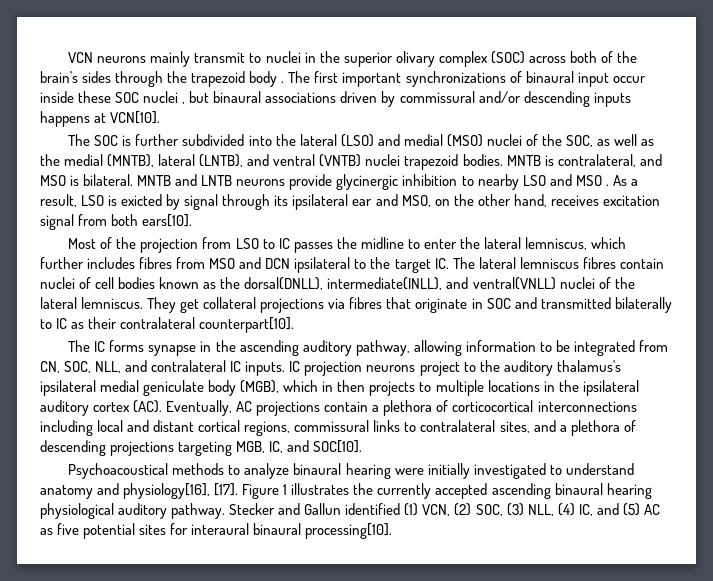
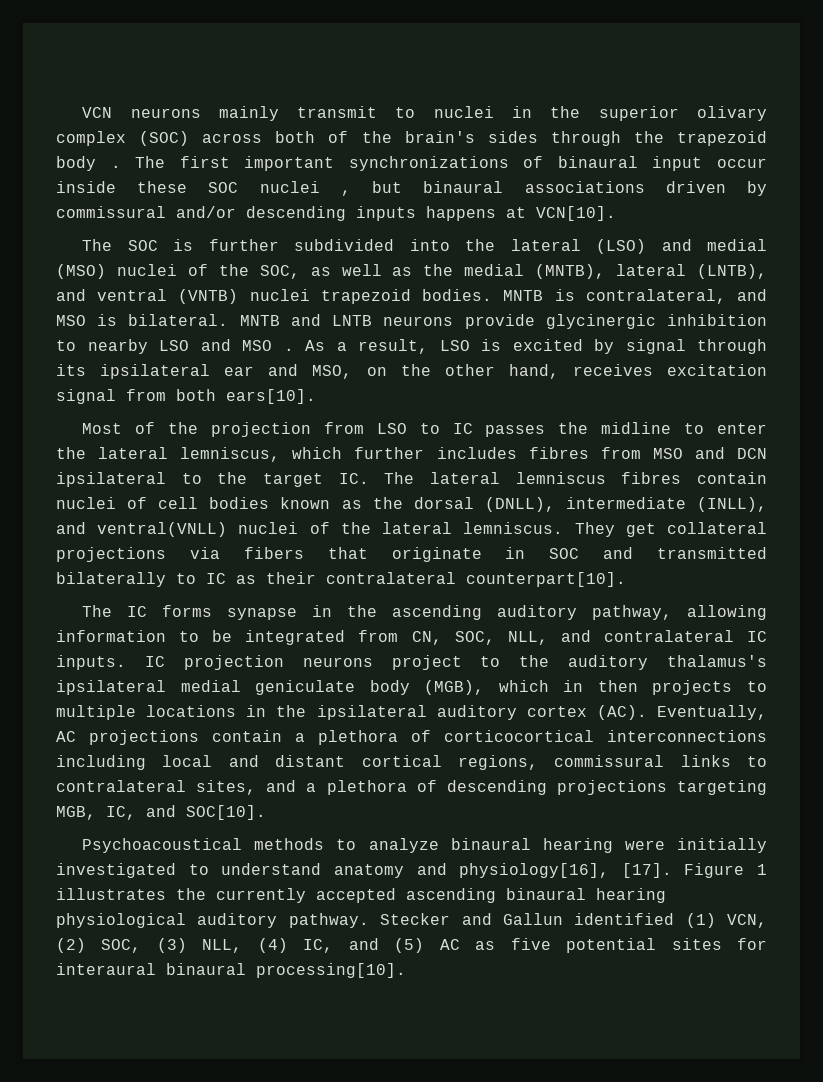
- As a result, LSO is exicted by signal through its ipsilateral ear and MSO, on the other hand, receives excitation signal from both ears[10].
+ As a result, LSO is excited by signal through its ipsilateral ear and MSO, on the other hand, receives excitation signal from both ears[10].
- Most of the projection from LSO to IC passes the midline to enter the lateral lemniscus, which further includes fibres from MSO and DCN ipsilateral to the target IC. The lateral lemniscus fibres contain nuclei of cell bodies known as the dorsal(DNLL), intermediate(INLL), and ventral(VNLL) nuclei of the lateral lemniscus.
+ Most of the projection from LSO to IC passes the midline to enter the lateral lemniscus, which further includes fibres from MSO and DCN ipsilateral to the target IC. The lateral lemniscus fibres contain nuclei of cell bodies known as the dorsal (DNLL), intermediate (INLL), and ventral(VNLL) nuclei of the lateral lemniscus.
- They get collateral projections via fibres that originate in SOC and transmitted bilaterally to IC as their contralateral counterpart[10].
+ They get collateral projections via fibers that originate in SOC and transmitted bilaterally to IC as their contralateral counterpart[10].

